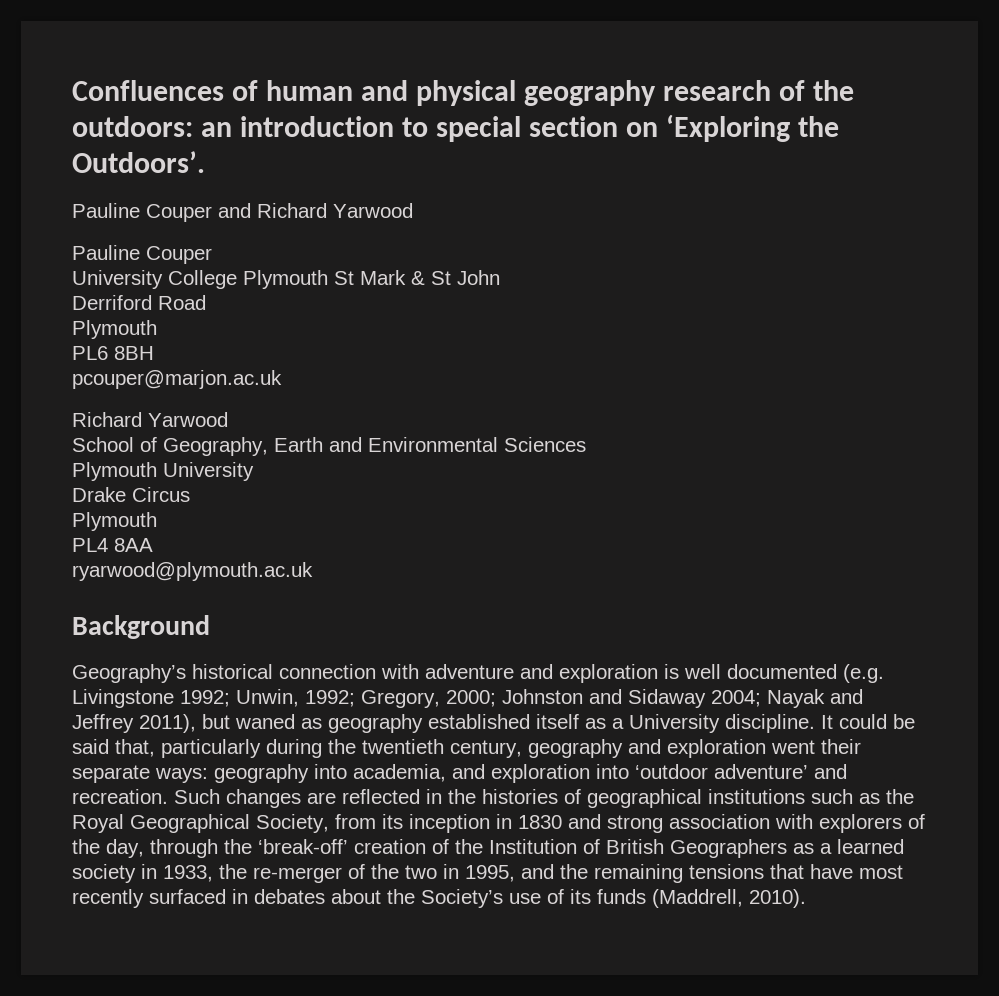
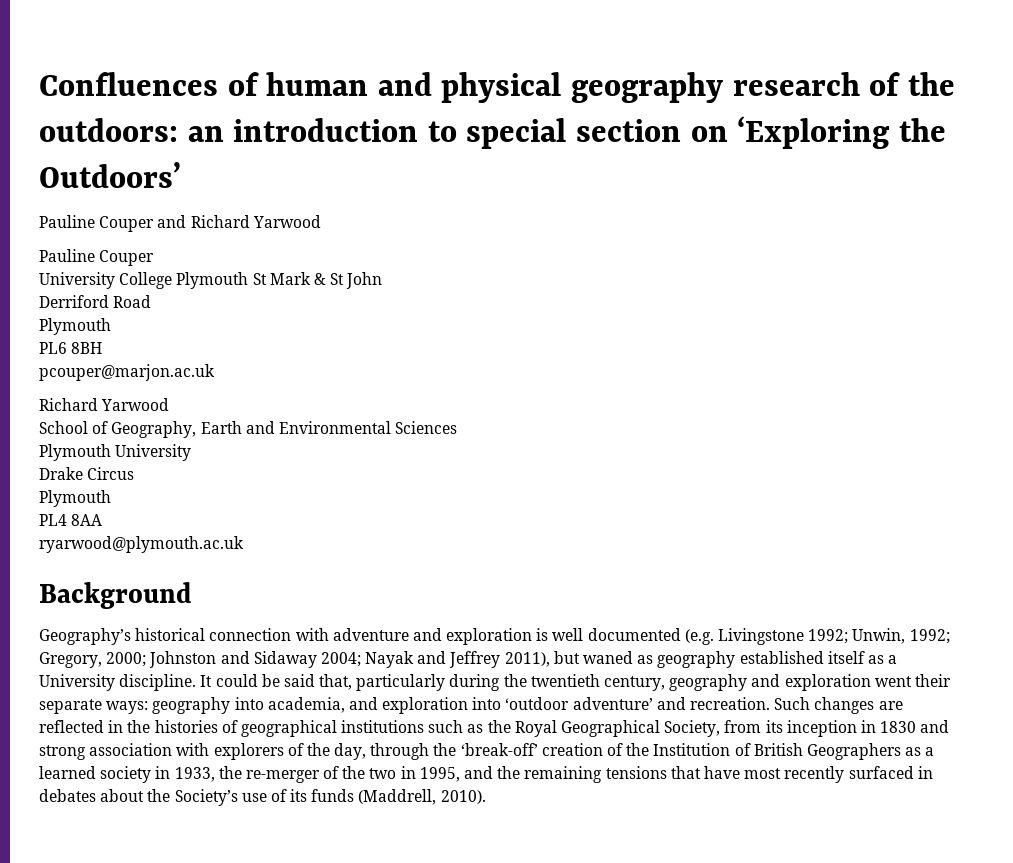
- Confluences of human and physical geography research of the outdoors: an introduction to special section on ‘Exploring the Outdoors’.
+ Confluences of human and physical geography research of the outdoors: an introduction to special section on ‘Exploring the Outdoors’

